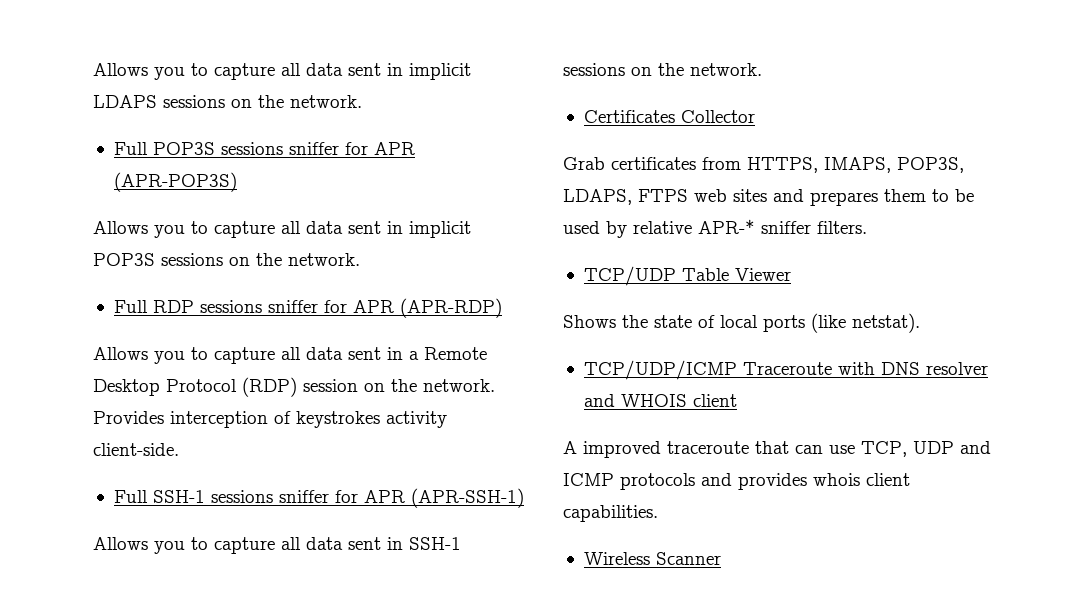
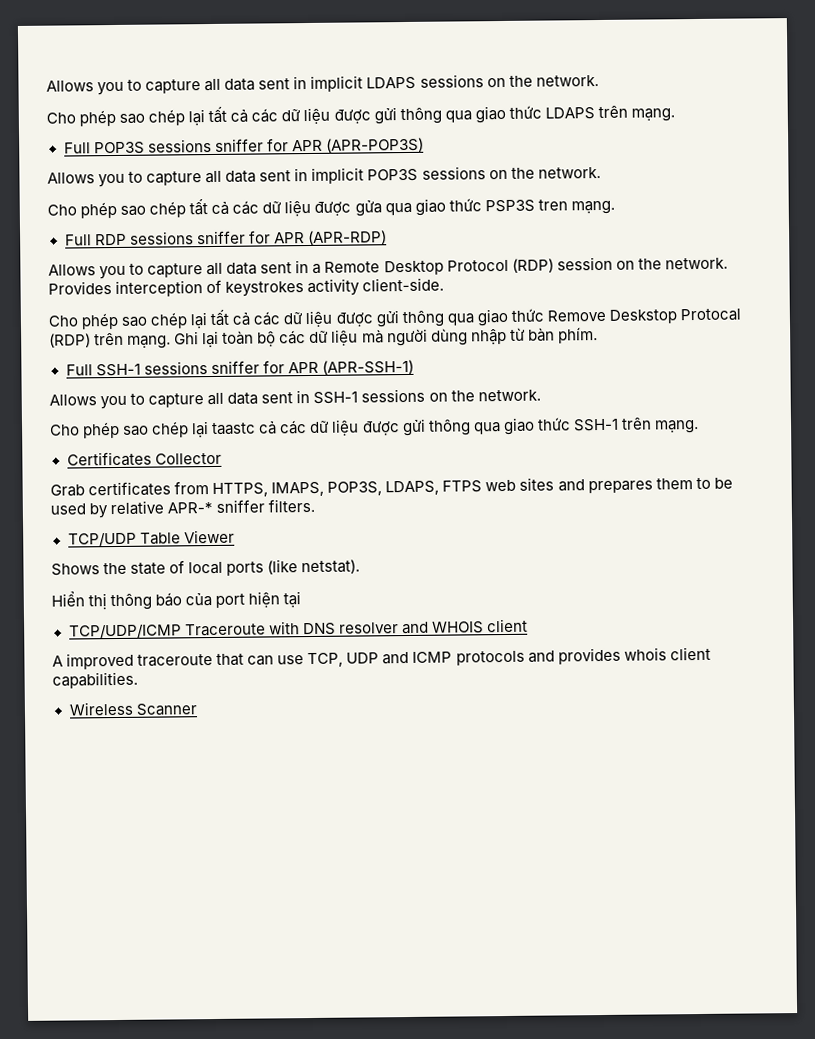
+ Cho phép sao chép lại tất cả các dữ liệu được gửi thông qua giao thức LDAPS trên mạng.
+ Cho phép sao chép tất cả các dữ liệu được gửa qua giao thức PSP3S tren mạng.
+ Cho phép sao chép lại tất cả các dữ liệu được gửi thông qua giao thức Remove Deskstop Protocal (RDP) trên mạng. Ghi lại toàn bộ các dữ liệu mà người dùng nhập từ bàn phím.
+ Cho phép sao chép lại taastc cả các dữ liệu được gửi thông qua giao thức SSH-1 trên mạng.
+ Hiển thị thông báo của port hiện tại

